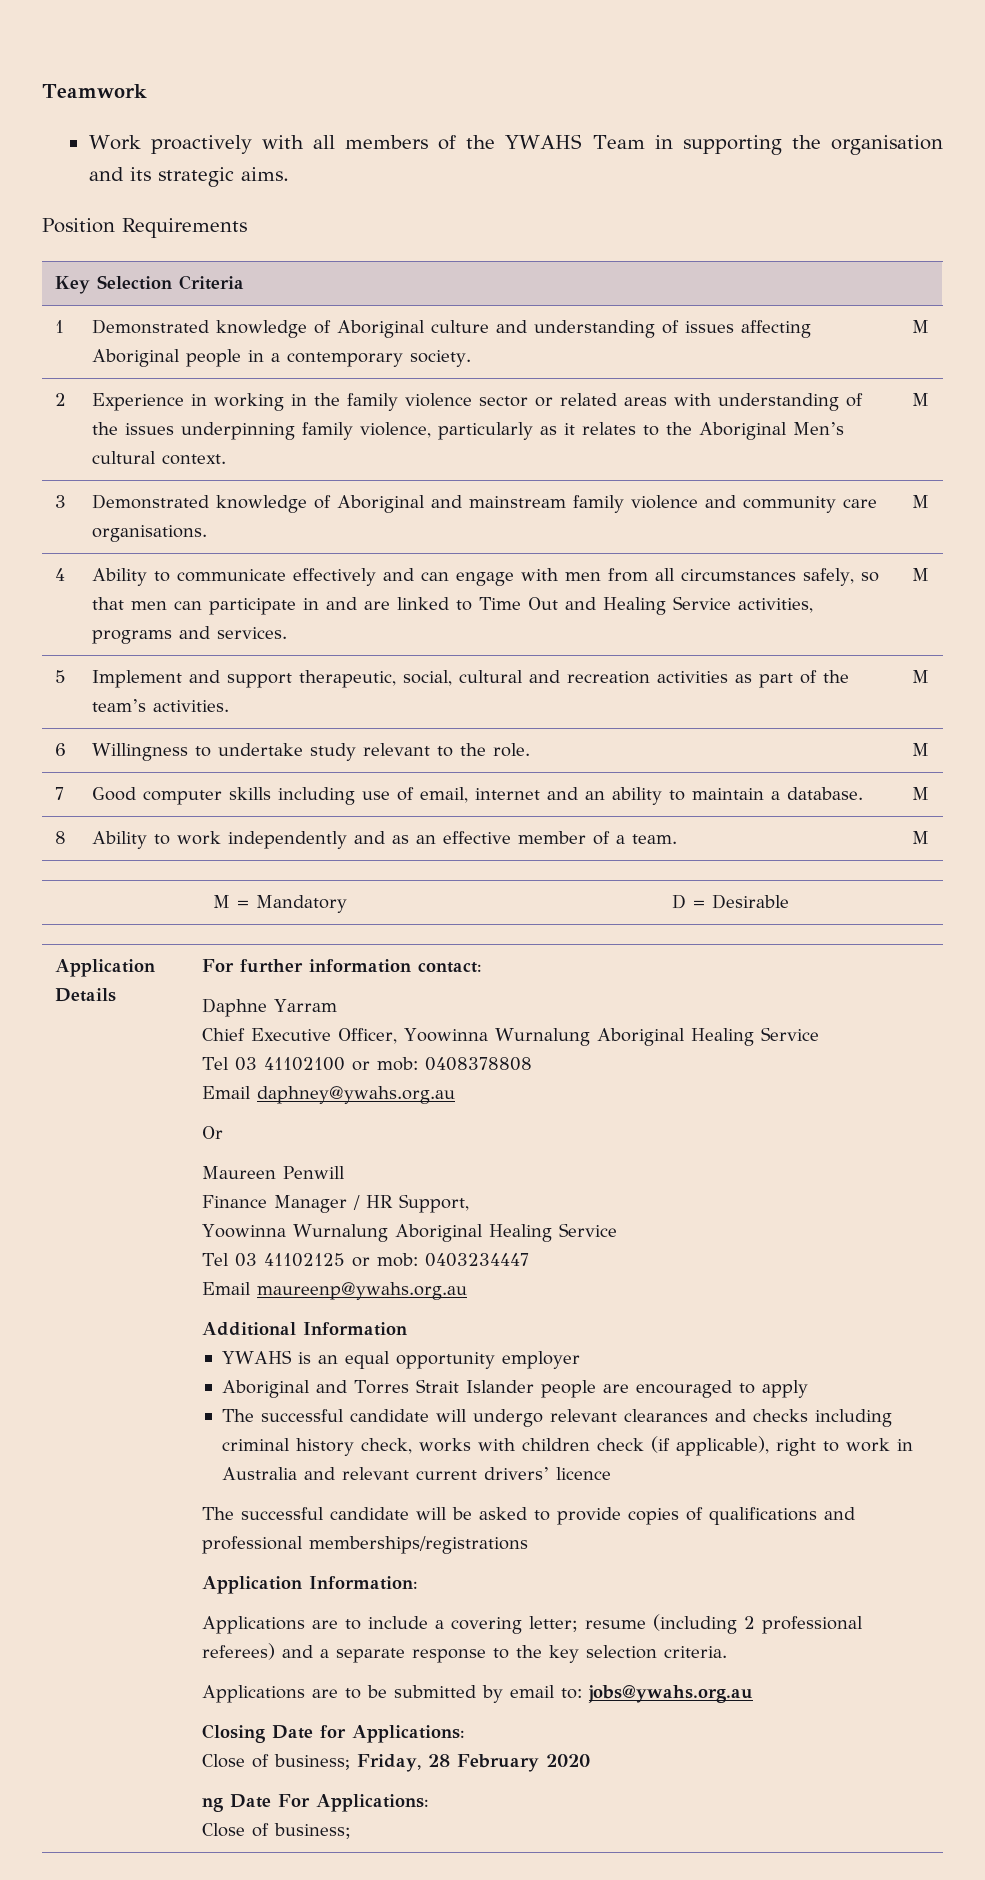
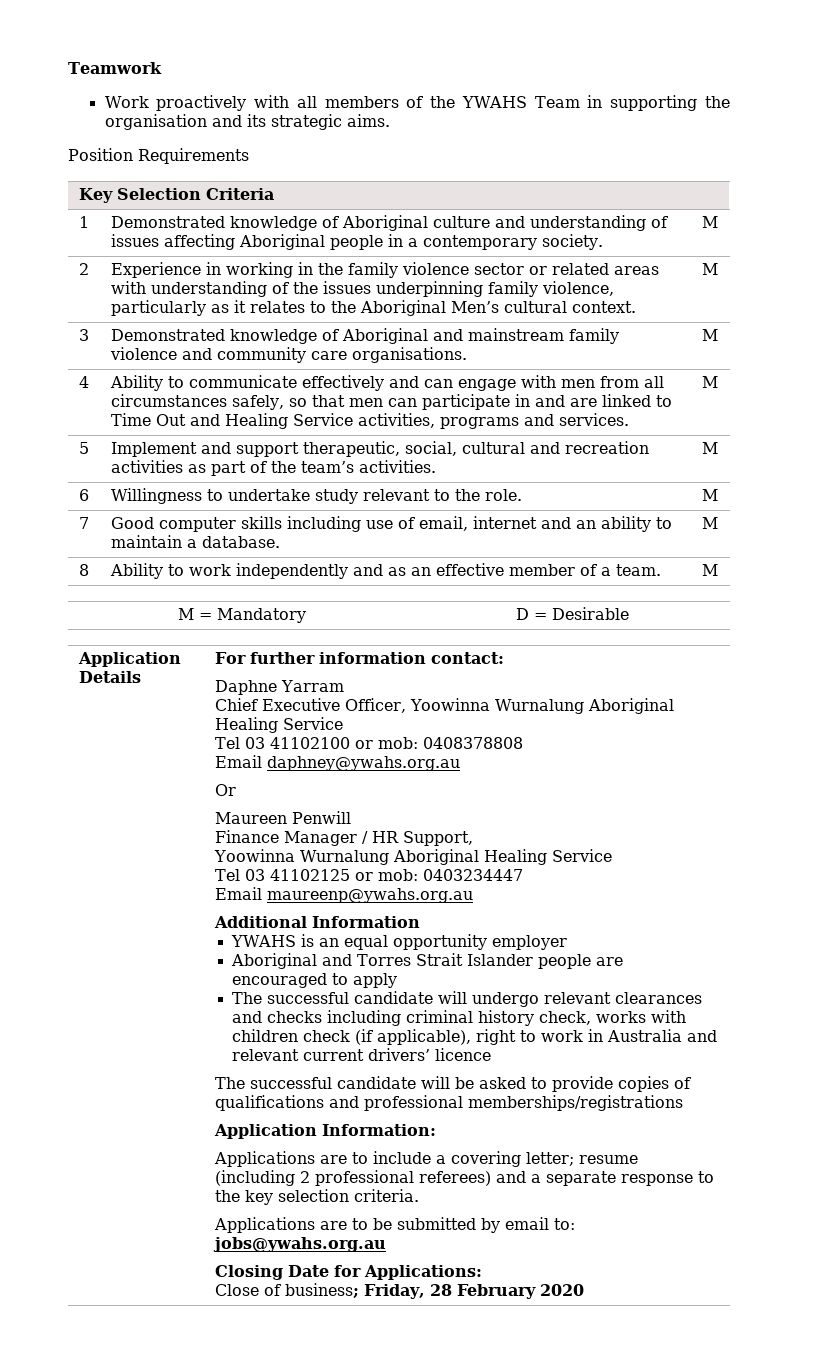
- ng Date For Applications:
- Close of business;

